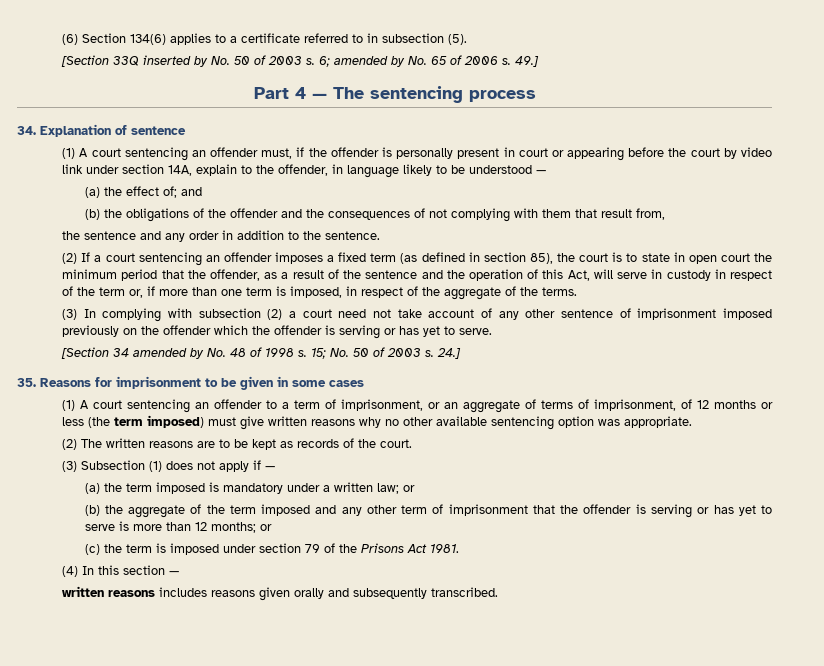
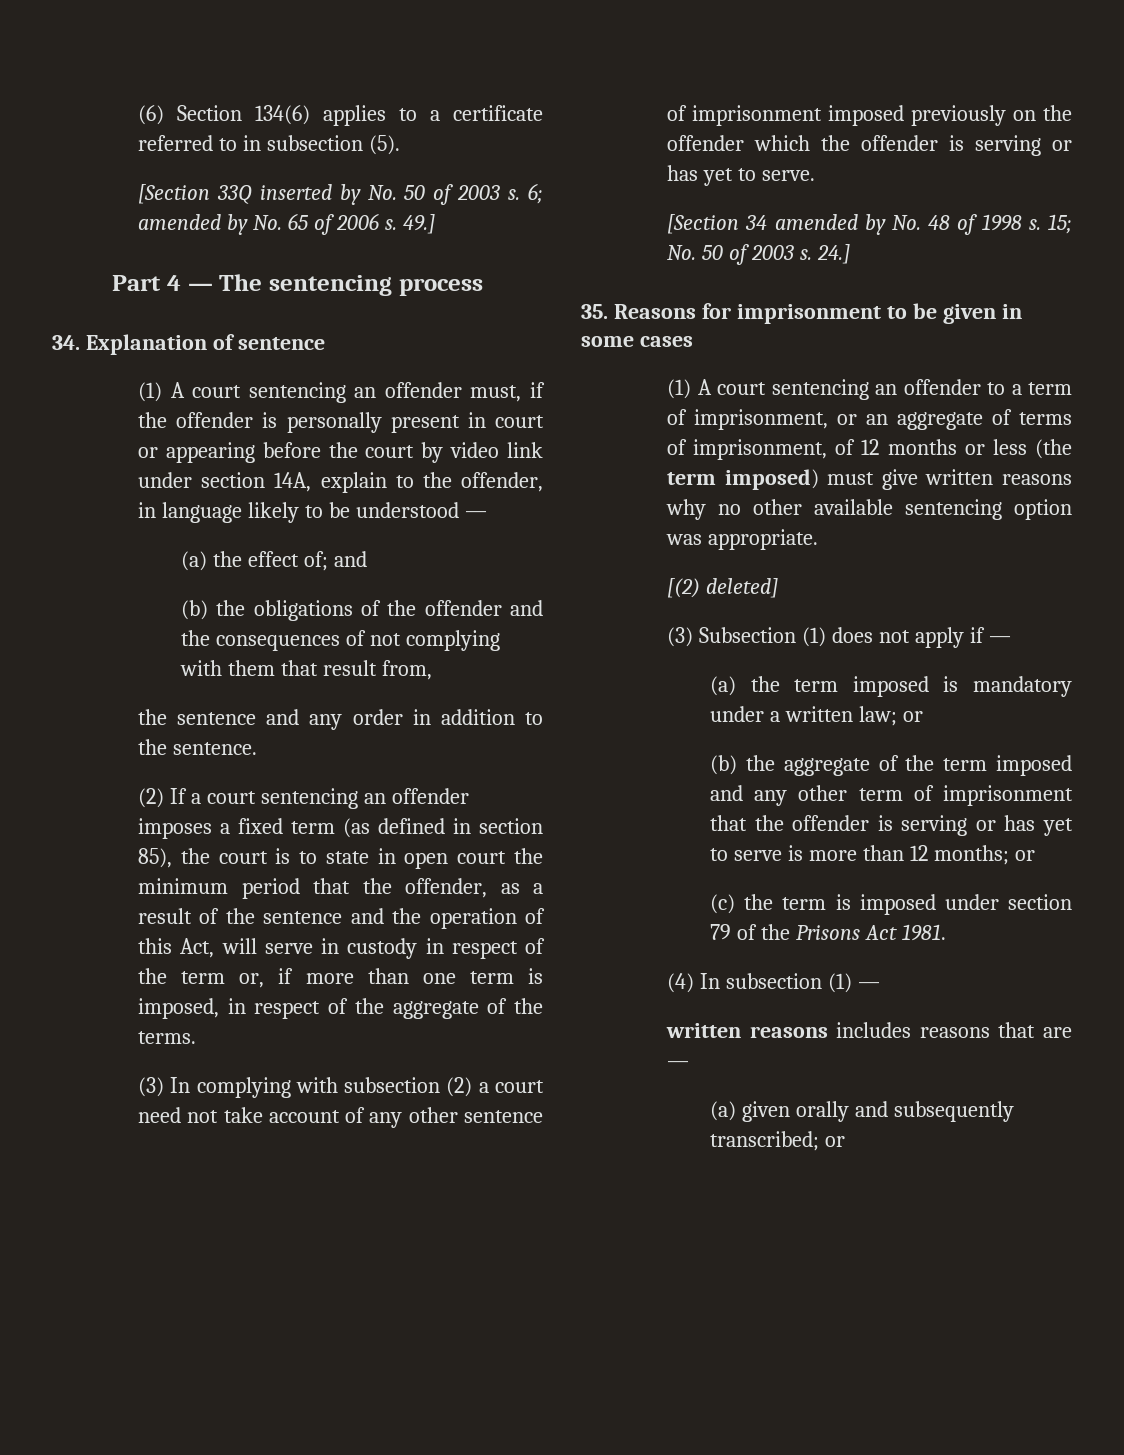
- (2) The written reasons are to be kept as records of the court.
+ [(2) deleted]
- (4) In this section —
+ (4) In subsection (1) —
- written reasons includes reasons given orally and subsequently transcribed.
+ written reasons includes reasons that are —
+ (a) given orally and subsequently transcribed; or

